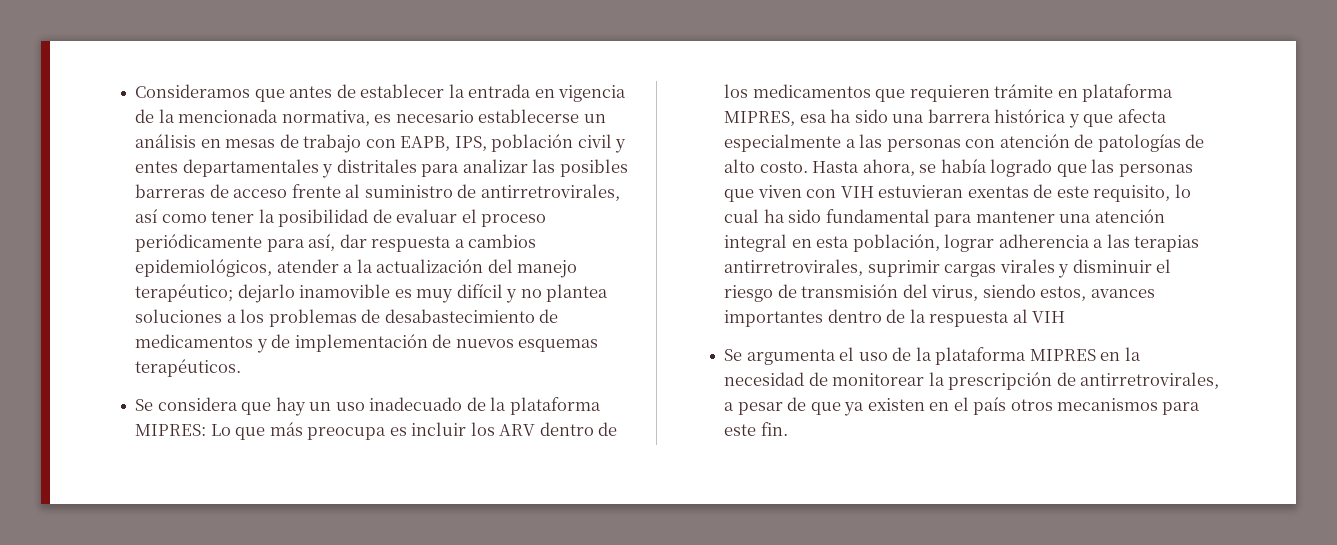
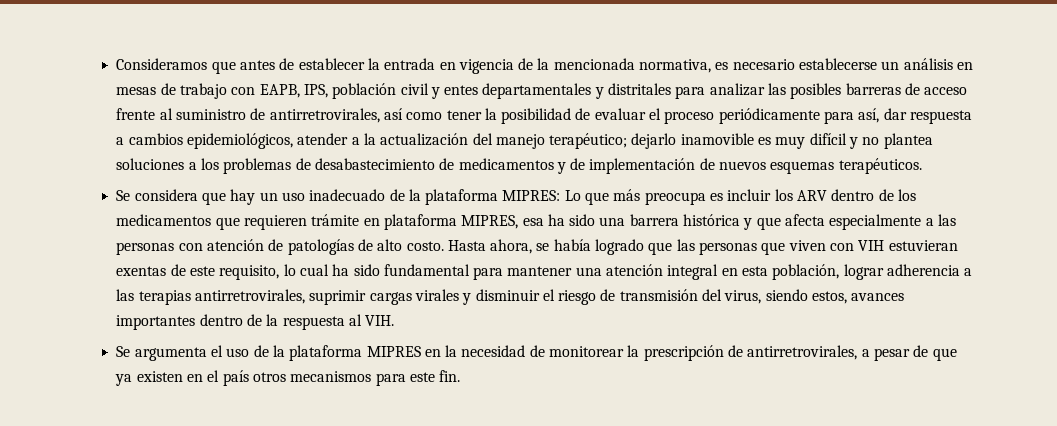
- Hasta ahora, se había logrado que las personas que viven con VIH estuvieran exentas de este requisito, lo cual ha sido fundamental para mantener una atención integral en esta población, lograr adherencia a las terapias antirretrovirales, suprimir cargas virales y disminuir el riesgo de transmisión del virus, siendo estos, avances importantes dentro de la respuesta al VIH
+ Hasta ahora, se había logrado que las personas que viven con VIH estuvieran exentas de este requisito, lo cual ha sido fundamental para mantener una atención integral en esta población, lograr adherencia a las terapias antirretrovirales, suprimir cargas virales y disminuir el riesgo de transmisión del virus, siendo estos, avances importantes dentro de la respuesta al VIH.

